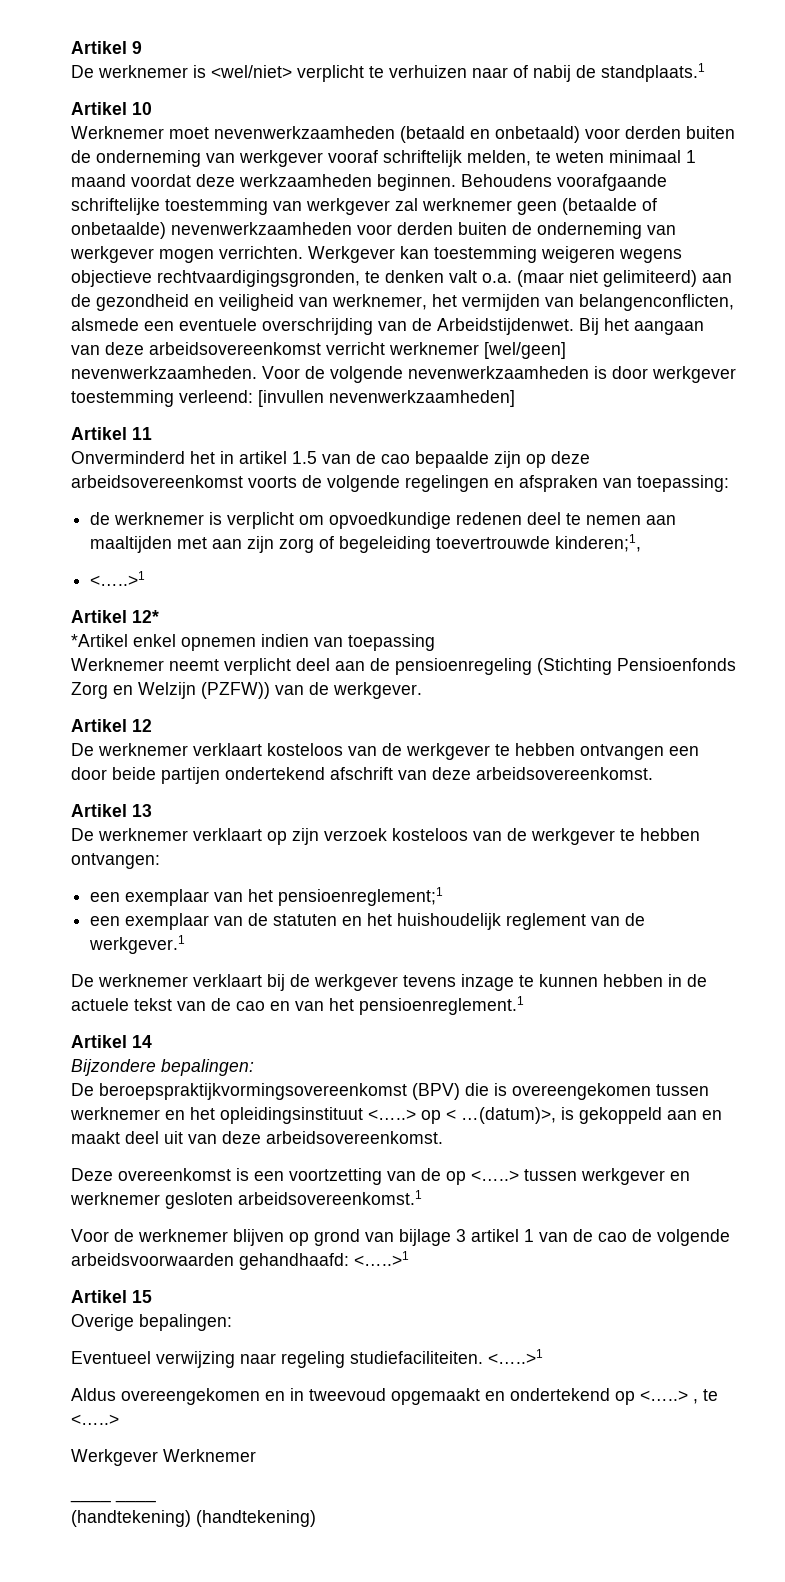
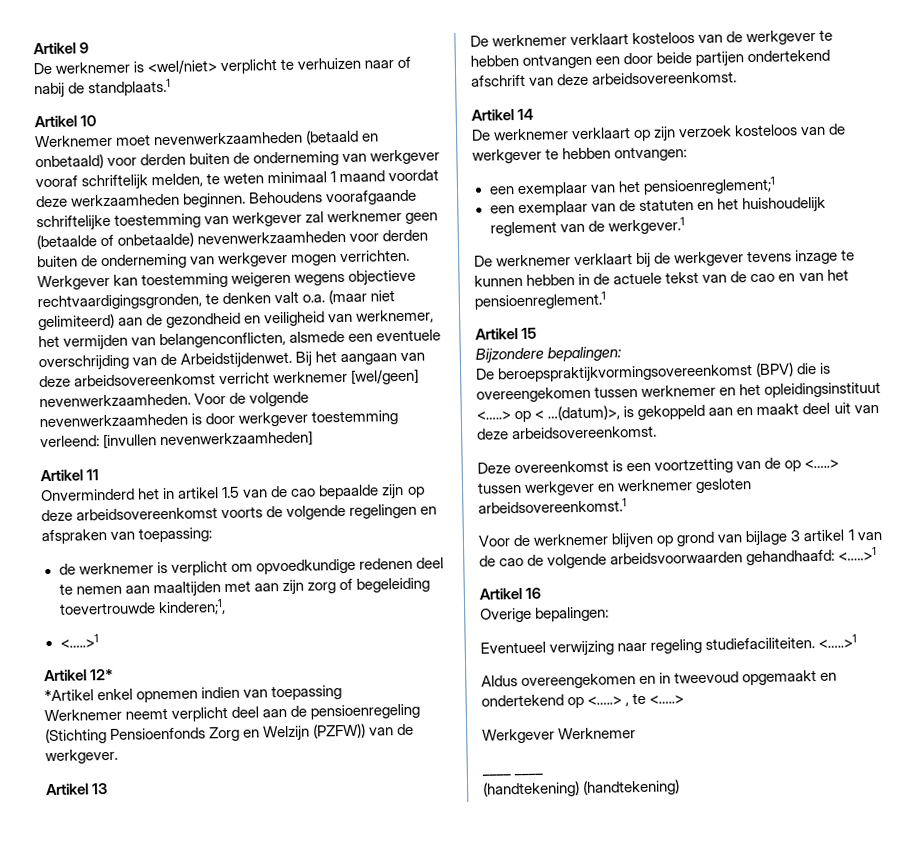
- Artikel 12
+ Artikel 13
- Artikel 13
+ Artikel 14
- Artikel 14
+ Artikel 15
- Artikel 15
+ Artikel 16

